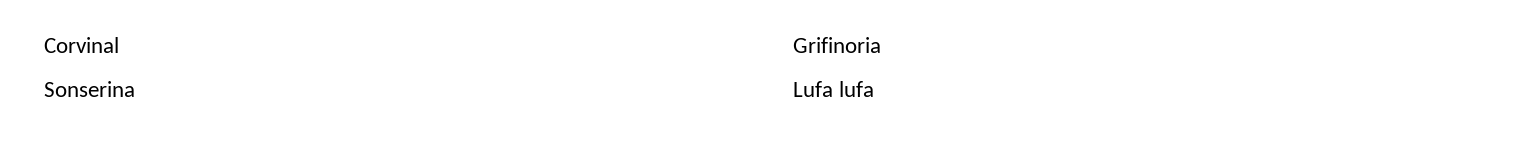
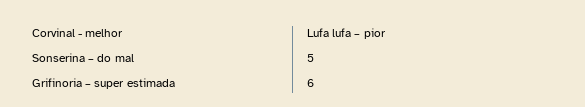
- Corvinal
+ Corvinal - melhor
- Sonserina
- Grifinoria
- Lufa lufa
+ Sonserina – do mal
+ Grifinoria – super estimada
+ Lufa lufa – pior
+ 5
+ 6

